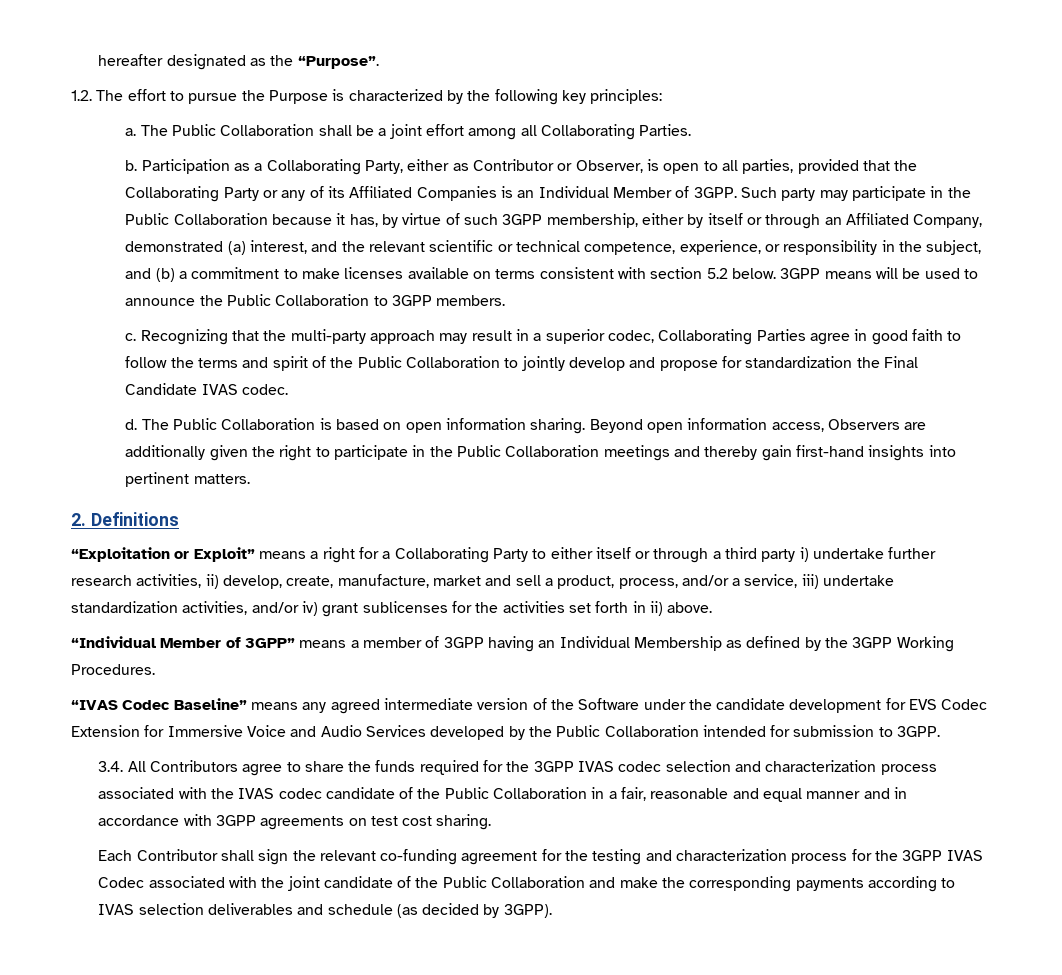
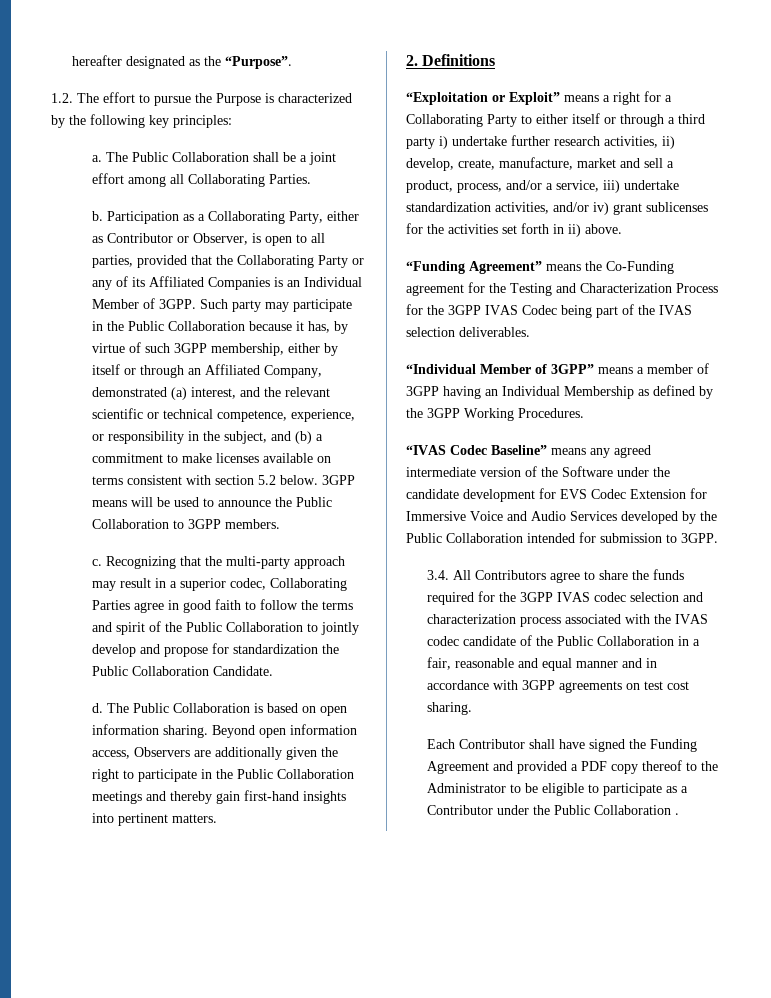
- Recognizing that the multi-party approach may result in a superior codec, Collaborating Parties agree in good faith to follow the terms and spirit of the Public Collaboration to jointly develop and propose for standardization the Final Candidate IVAS codec.
+ Recognizing that the multi-party approach may result in a superior codec, Collaborating Parties agree in good faith to follow the terms and spirit of the Public Collaboration to jointly develop and propose for standardization the Public Collaboration Candidate.
+ “Funding Agreement” means the Co-Funding agreement for the Testing and Characterization Process for the 3GPP IVAS Codec being part of the IVAS selection deliverables.
- Each Contributor shall sign the relevant co-funding agreement for the testing and characterization process for the 3GPP IVAS Codec associated with the joint candidate of the Public Collaboration and make the corresponding payments according to IVAS selection deliverables and schedule (as decided by 3GPP).
+ Each Contributor shall have signed the Funding Agreement and provided a PDF copy thereof to the Administrator to be eligible to participate as a Contributor under the Public Collaboration .

